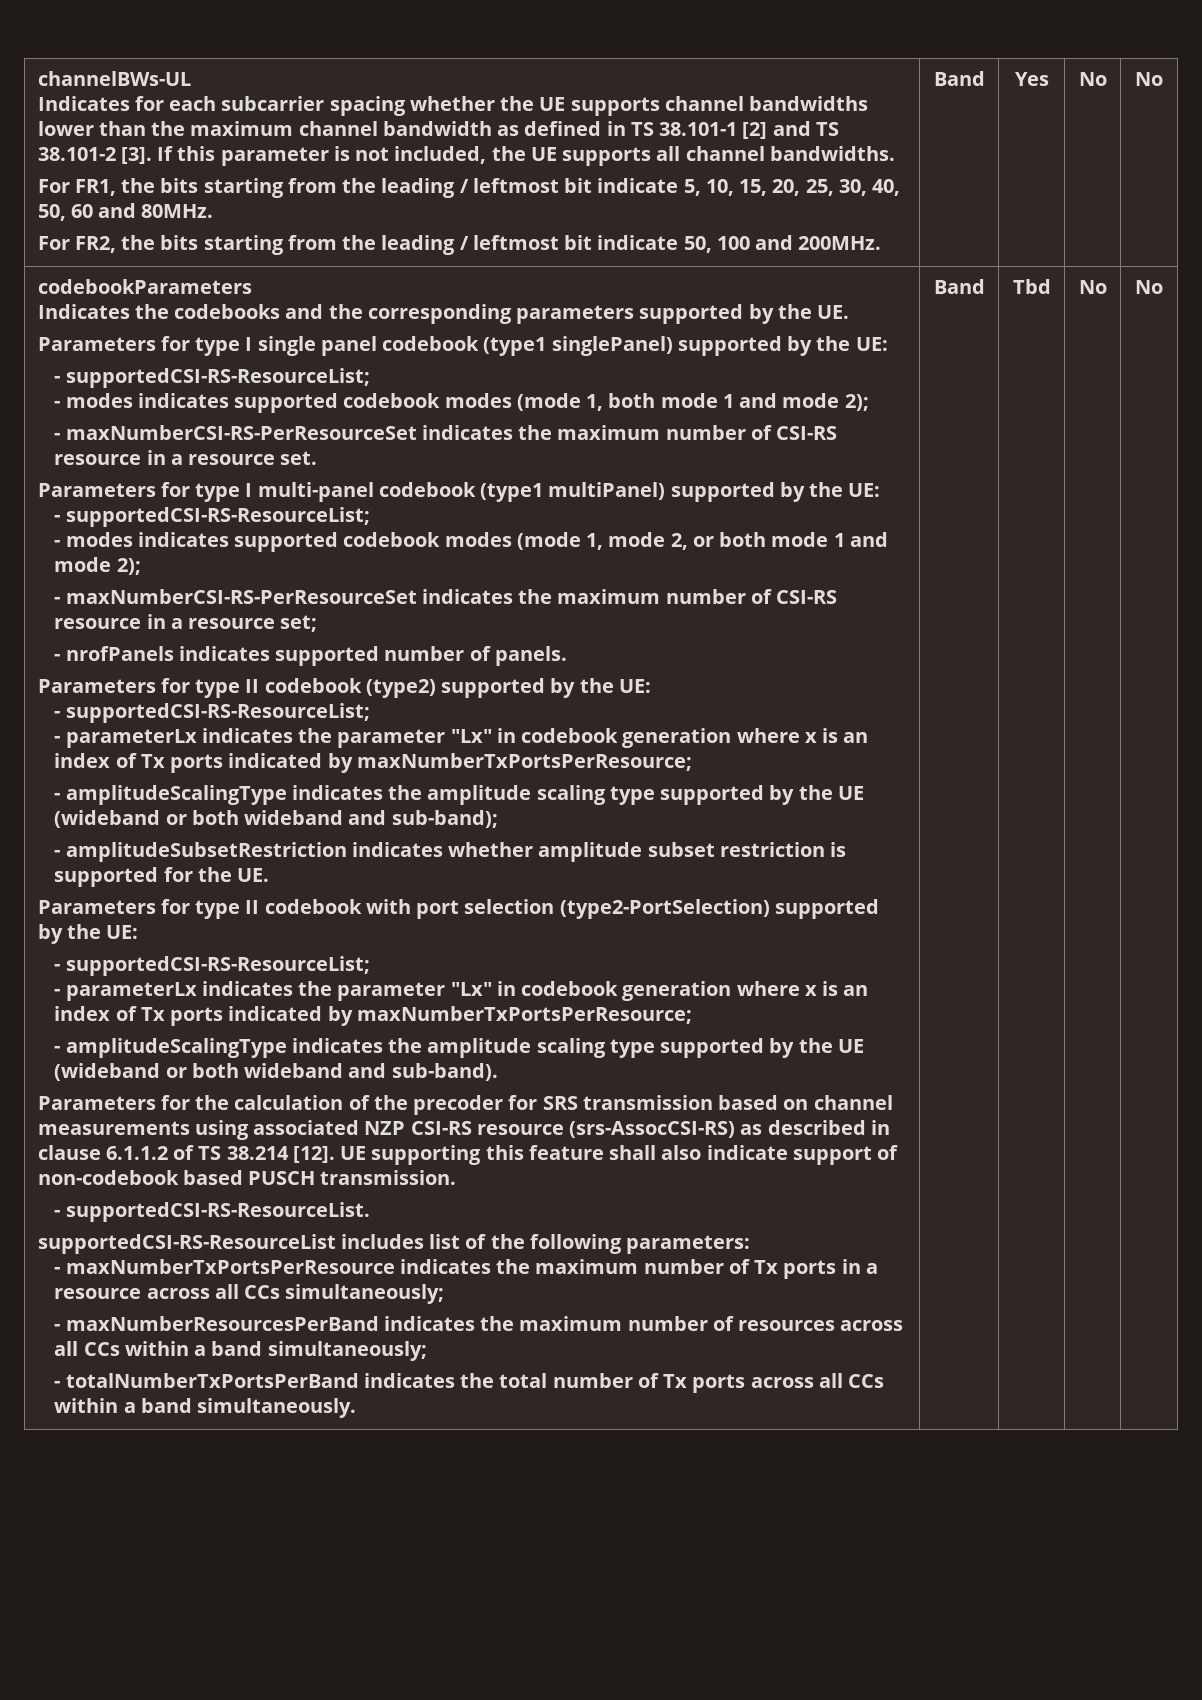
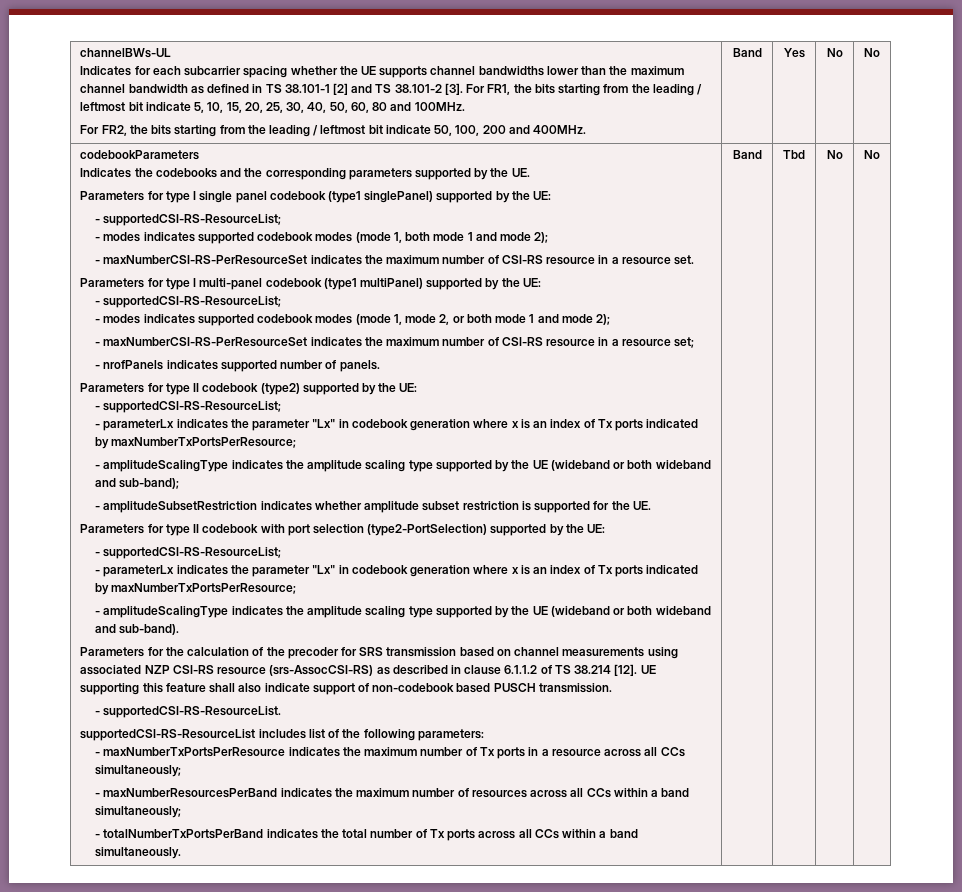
- Indicates for each subcarrier spacing whether the UE supports channel bandwidths lower than the maximum channel bandwidth as defined in TS 38.101-1 [2] and TS 38.101-2 [3]. If this parameter is not included, the UE supports all channel bandwidths.
- For FR1, the bits starting from the leading / leftmost bit indicate 5, 10, 15, 20, 25, 30, 40, 50, 60 and 80MHz.
+ Indicates for each subcarrier spacing whether the UE supports channel bandwidths lower than the maximum channel bandwidth as defined in TS 38.101-1 [2] and TS 38.101-2 [3]. For FR1, the bits starting from the leading / leftmost bit indicate 5, 10, 15, 20, 25, 30, 40, 50, 60, 80 and 100MHz.
- For FR2, the bits starting from the leading / leftmost bit indicate 50, 100 and 200MHz.
+ For FR2, the bits starting from the leading / leftmost bit indicate 50, 100, 200 and 400MHz.

